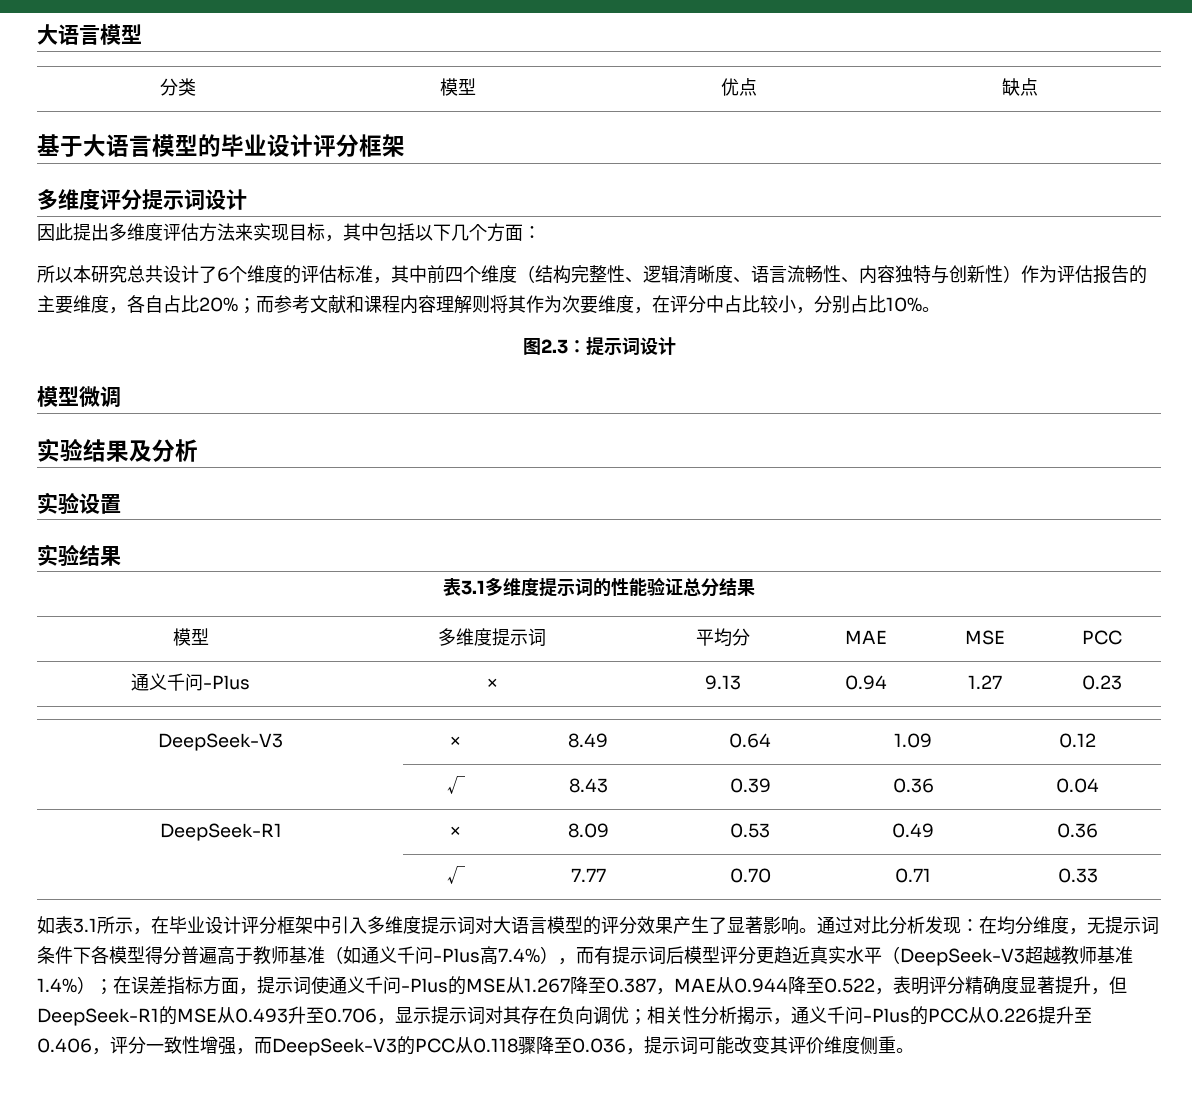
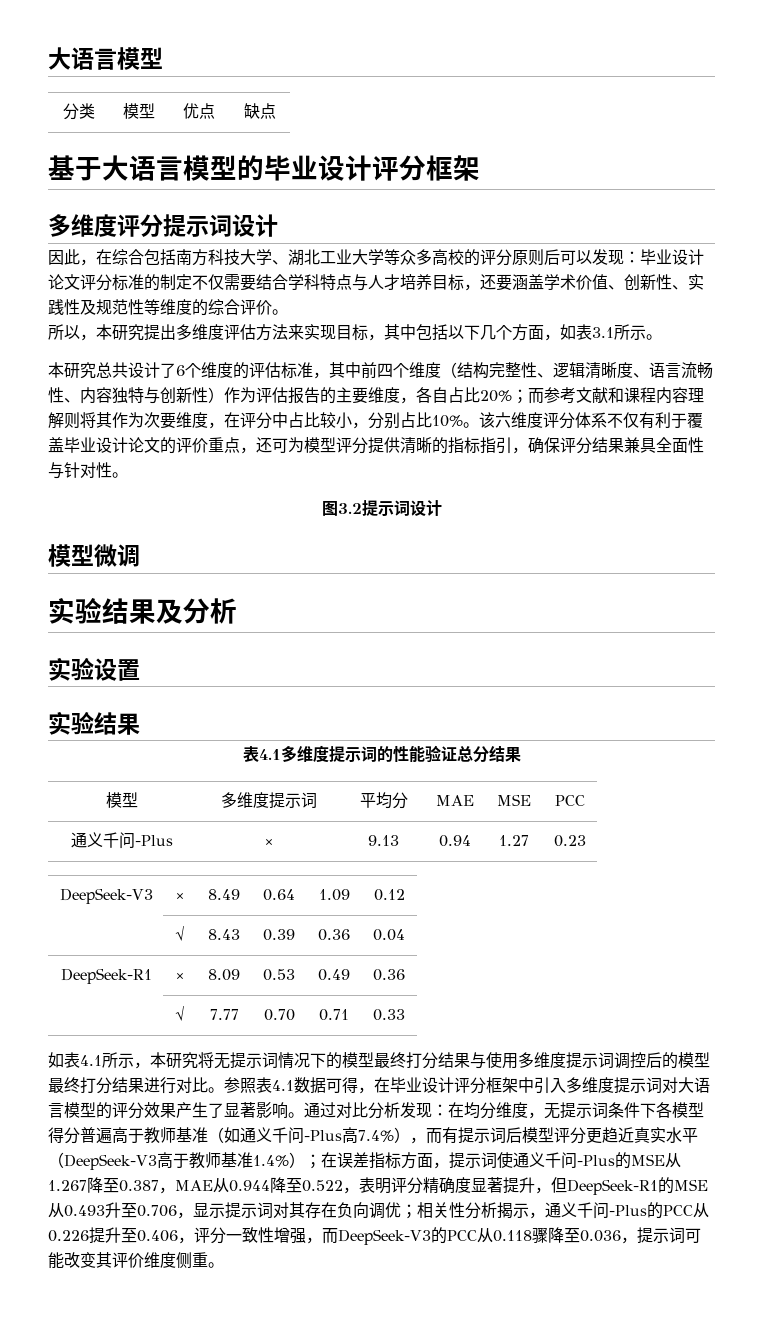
- 因此提出多维度评估方法来实现目标，其中包括以下几个方面：
- 所以本研究总共设计了6个维度的评估标准，其中前四个维度（结构完整性、逻辑清晰度、语言流畅性、内容独特与创新性）作为评估报告的主要维度，各自占比20%；
+ 因此，在综合包括南方科技大学、湖北工业大学等众多高校的评分原则后可以发现：毕业设计论文评分标准的制定不仅需要结合学科特点与人才培养目标，还要涵盖学术价值、创新性、实践性及规范性等维度的综合评价。
+ 所以，本研究提出多维度评估方法来实现目标，其中包括以下几个方面，如表3.1所示。
+ 本研究总共设计了6个维度的评估标准，其中前四个维度（结构完整性、逻辑清晰度、语言流畅性、内容独特与创新性）作为评估报告的主要维度，各自占比20%；
+ 该六维度评分体系不仅有利于覆盖毕业设计论文的评价重点，还可为模型评分提供清晰的指标指引，确保评分结果兼具全面性与针对性。
- 图2.3：提示词设计
+ 图3.2提示词设计
- 表3.1多维度提示词的性能验证总分结果
+ 表4.1多维度提示词的性能验证总分结果
- 如表3.1所示，在毕业设计评分框架中引入多维度提示词对大语言模型的评分效果产生了显著影响。
+ 如表4.1所示，本研究将无提示词情况下的模型最终打分结果与使用多维度提示词调控后的模型最终打分结果进行对比。参照表4.1数据可得，在毕业设计评分框架中引入多维度提示词对大语言模型的评分效果产生了显著影响。
- 在均分维度，无提示词条件下各模型得分普遍高于教师基准（如通义千问-Plus高7.4%），而有提示词后模型评分更趋近真实水平（DeepSeek-V3超越教师基准1.4%）；
+ 在均分维度，无提示词条件下各模型得分普遍高于教师基准（如通义千问-Plus高7.4%），而有提示词后模型评分更趋近真实水平（DeepSeek-V3高于教师基准1.4%）；

